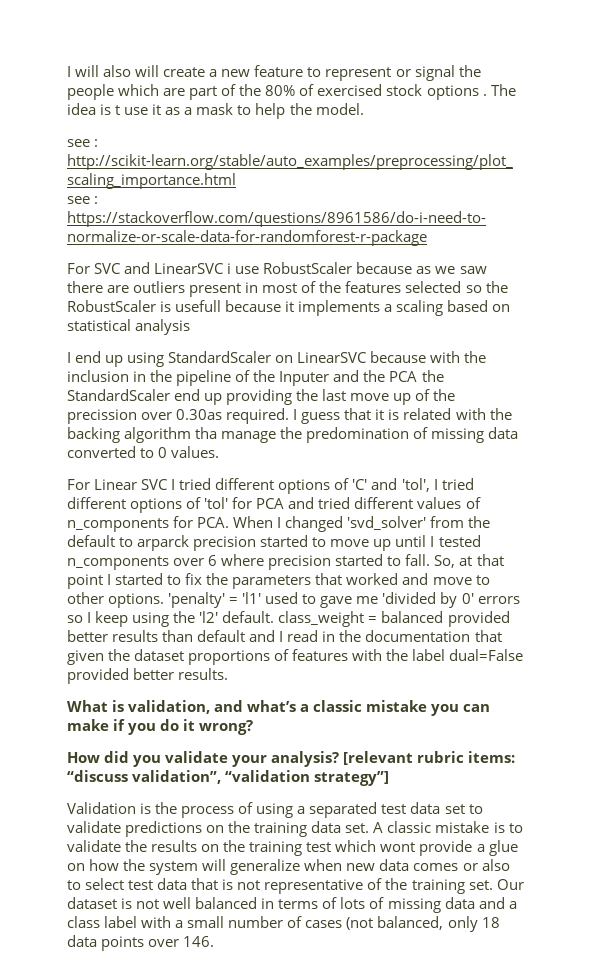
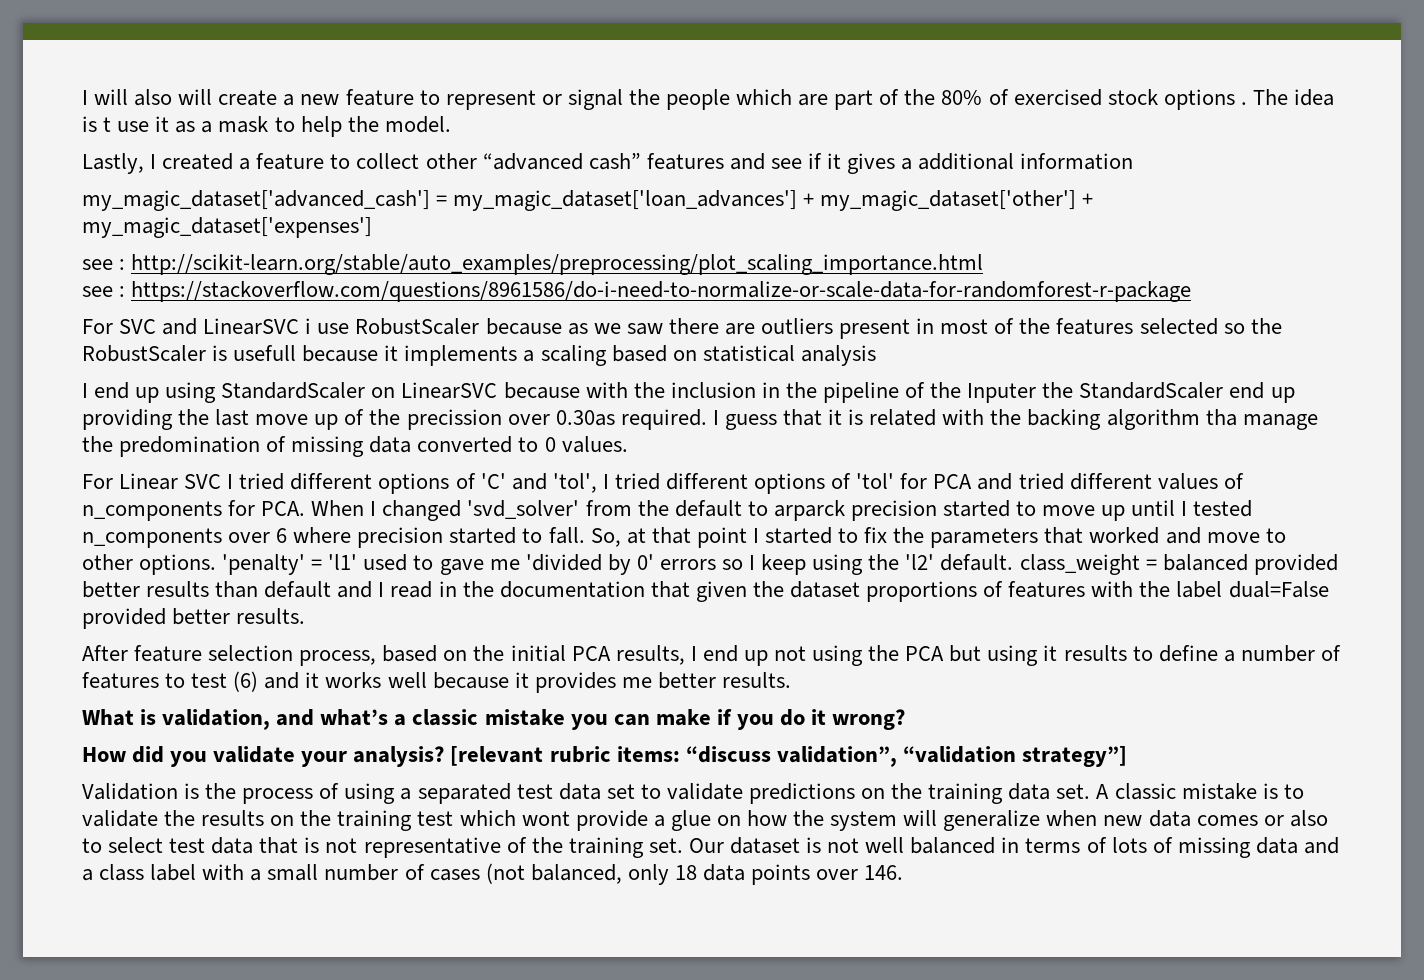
+ Lastly, I created a feature to collect other “advanced cash” features and see if it gives a additional information
+ my_magic_dataset['advanced_cash'] = my_magic_dataset['loan_advances'] + my_magic_dataset['other'] + my_magic_dataset['expenses']
- I end up using StandardScaler on LinearSVC because with the inclusion in the pipeline of the Inputer and the PCA the StandardScaler end up providing the last move up of the precission over 0.30as required.
+ I end up using StandardScaler on LinearSVC because with the inclusion in the pipeline of the Inputer the StandardScaler end up providing the last move up of the precission over 0.30as required.
+ After feature selection process, based on the initial PCA results, I end up not using the PCA but using it results to define a number of features to test (6) and it works well because it provides me better results.

